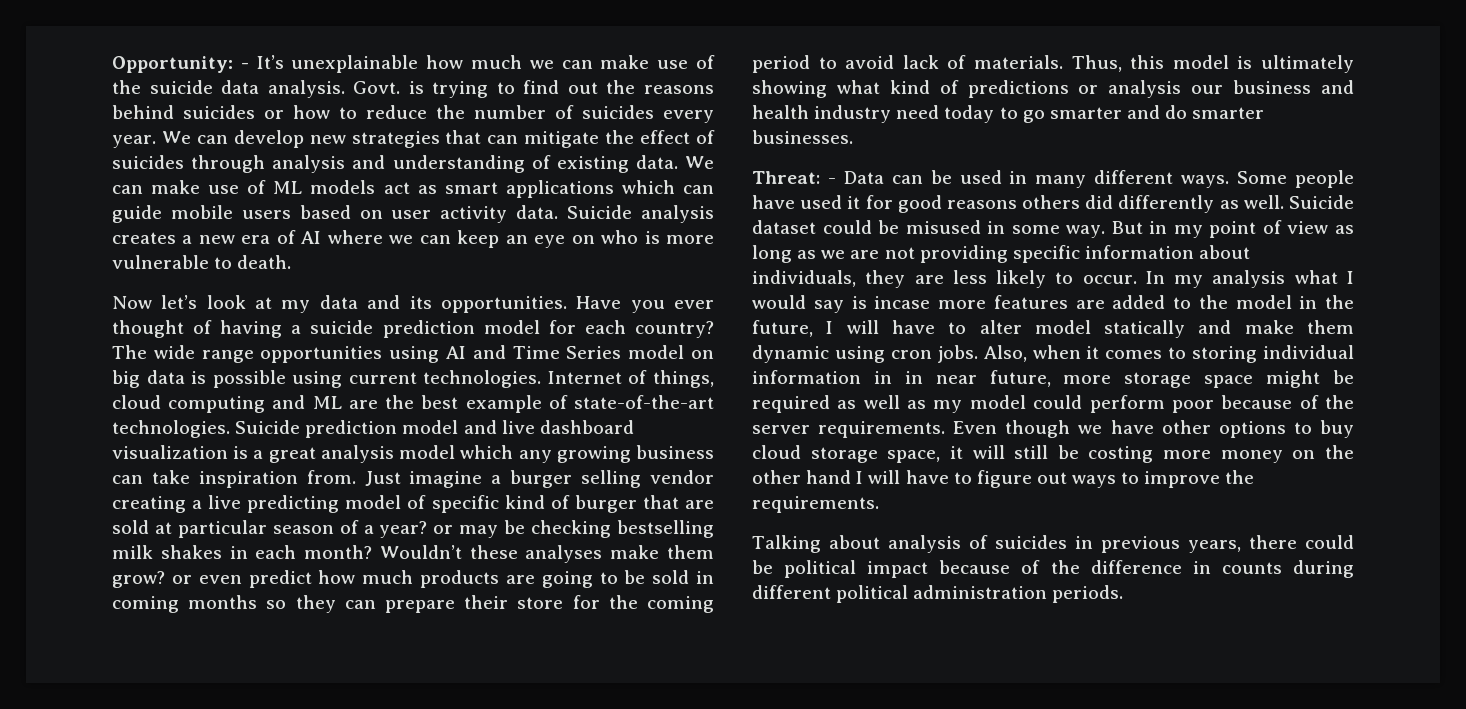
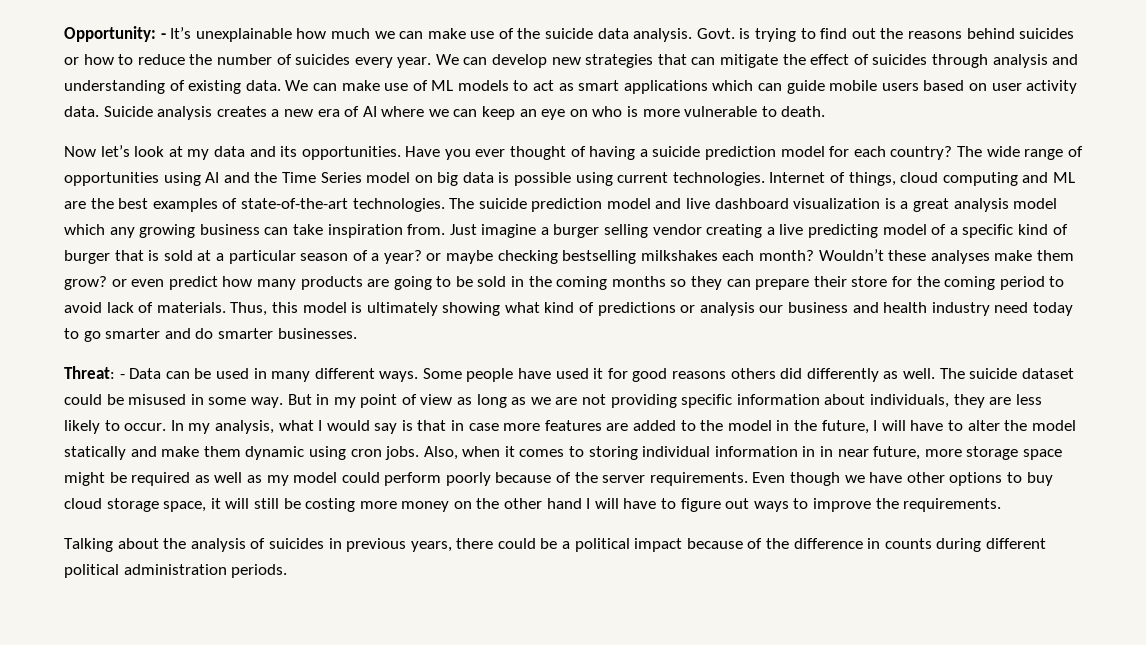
- We can make use of ML models act as smart applications which can guide mobile users based on user activity data.
+ We can make use of ML models to act as smart applications which can guide mobile users based on user activity data.
- The wide range opportunities using AI and Time Series model on big data is possible using current technologies.
+ The wide range of opportunities using AI and the Time Series model on big data is possible using current technologies.
- Internet of things, cloud computing and ML are the best example of state-of-the-art technologies.
+ Internet of things, cloud computing and ML are the best examples of state-of-the-art technologies.
- Suicide prediction model and live dashboard visualization is a great analysis model which any growing business can take inspiration from.
+ The suicide prediction model and live dashboard visualization is a great analysis model which any growing business can take inspiration from.
- Just imagine a burger selling vendor creating a live predicting model of specific kind of burger that are sold at particular season of a year? or may be checking bestselling milk shakes in each month?
+ Just imagine a burger selling vendor creating a live predicting model of a specific kind of burger that is sold at a particular season of a year? or maybe checking bestselling milkshakes each month?
- Wouldn’t these analyses make them grow? or even predict how much products are going to be sold in coming months so they can prepare their store for the coming period to avoid lack of materials.
+ Wouldn’t these analyses make them grow? or even predict how many products are going to be sold in the coming months so they can prepare their store for the coming period to avoid lack of materials.
- Suicide dataset could be misused in some way.
+ The suicide dataset could be misused in some way.
- In my analysis what I would say is incase more features are added to the model in the future, I will have to alter model statically and make them dynamic using cron jobs.
+ In my analysis, what I would say is that in case more features are added to the model in the future, I will have to alter the model statically and make them dynamic using cron jobs.
- Also, when it comes to storing individual information in in near future, more storage space might be required as well as my model could perform poor because of the server requirements.
+ Also, when it comes to storing individual information in in near future, more storage space might be required as well as my model could perform poorly because of the server requirements.
- Talking about analysis of suicides in previous years, there could be political impact because of the difference in counts during different political administration periods.
+ Talking about the analysis of suicides in previous years, there could be a political impact because of the difference in counts during different political administration periods.

